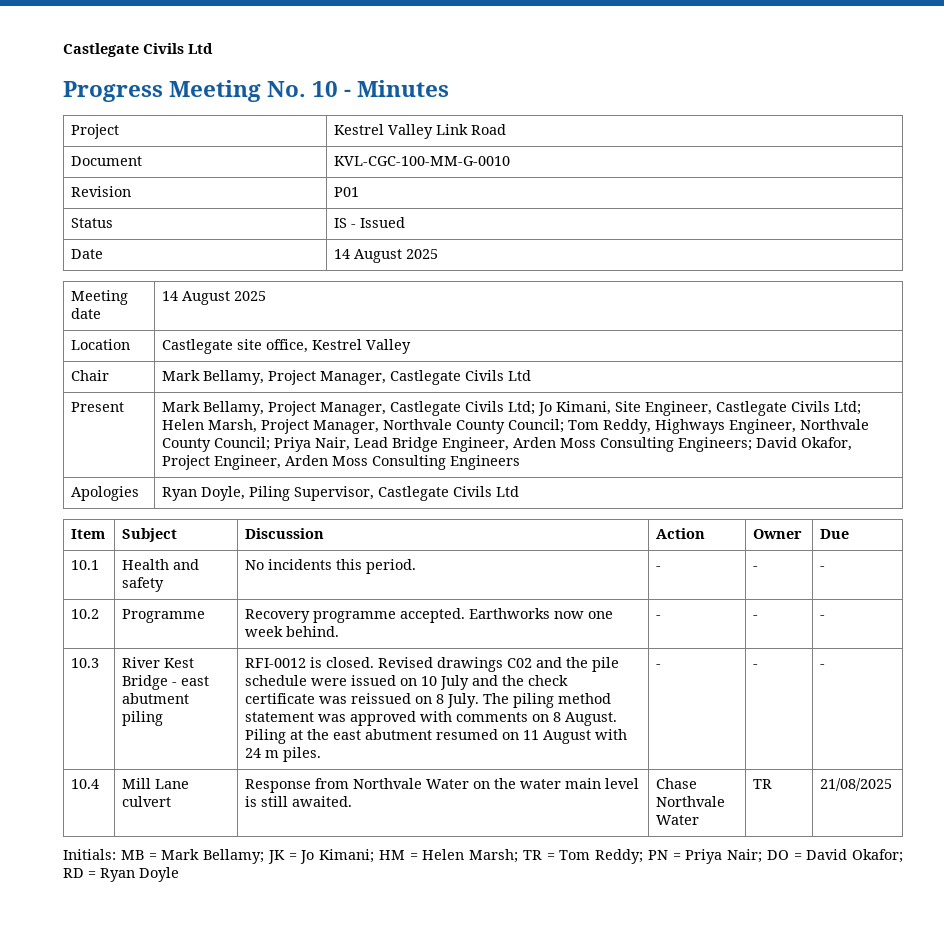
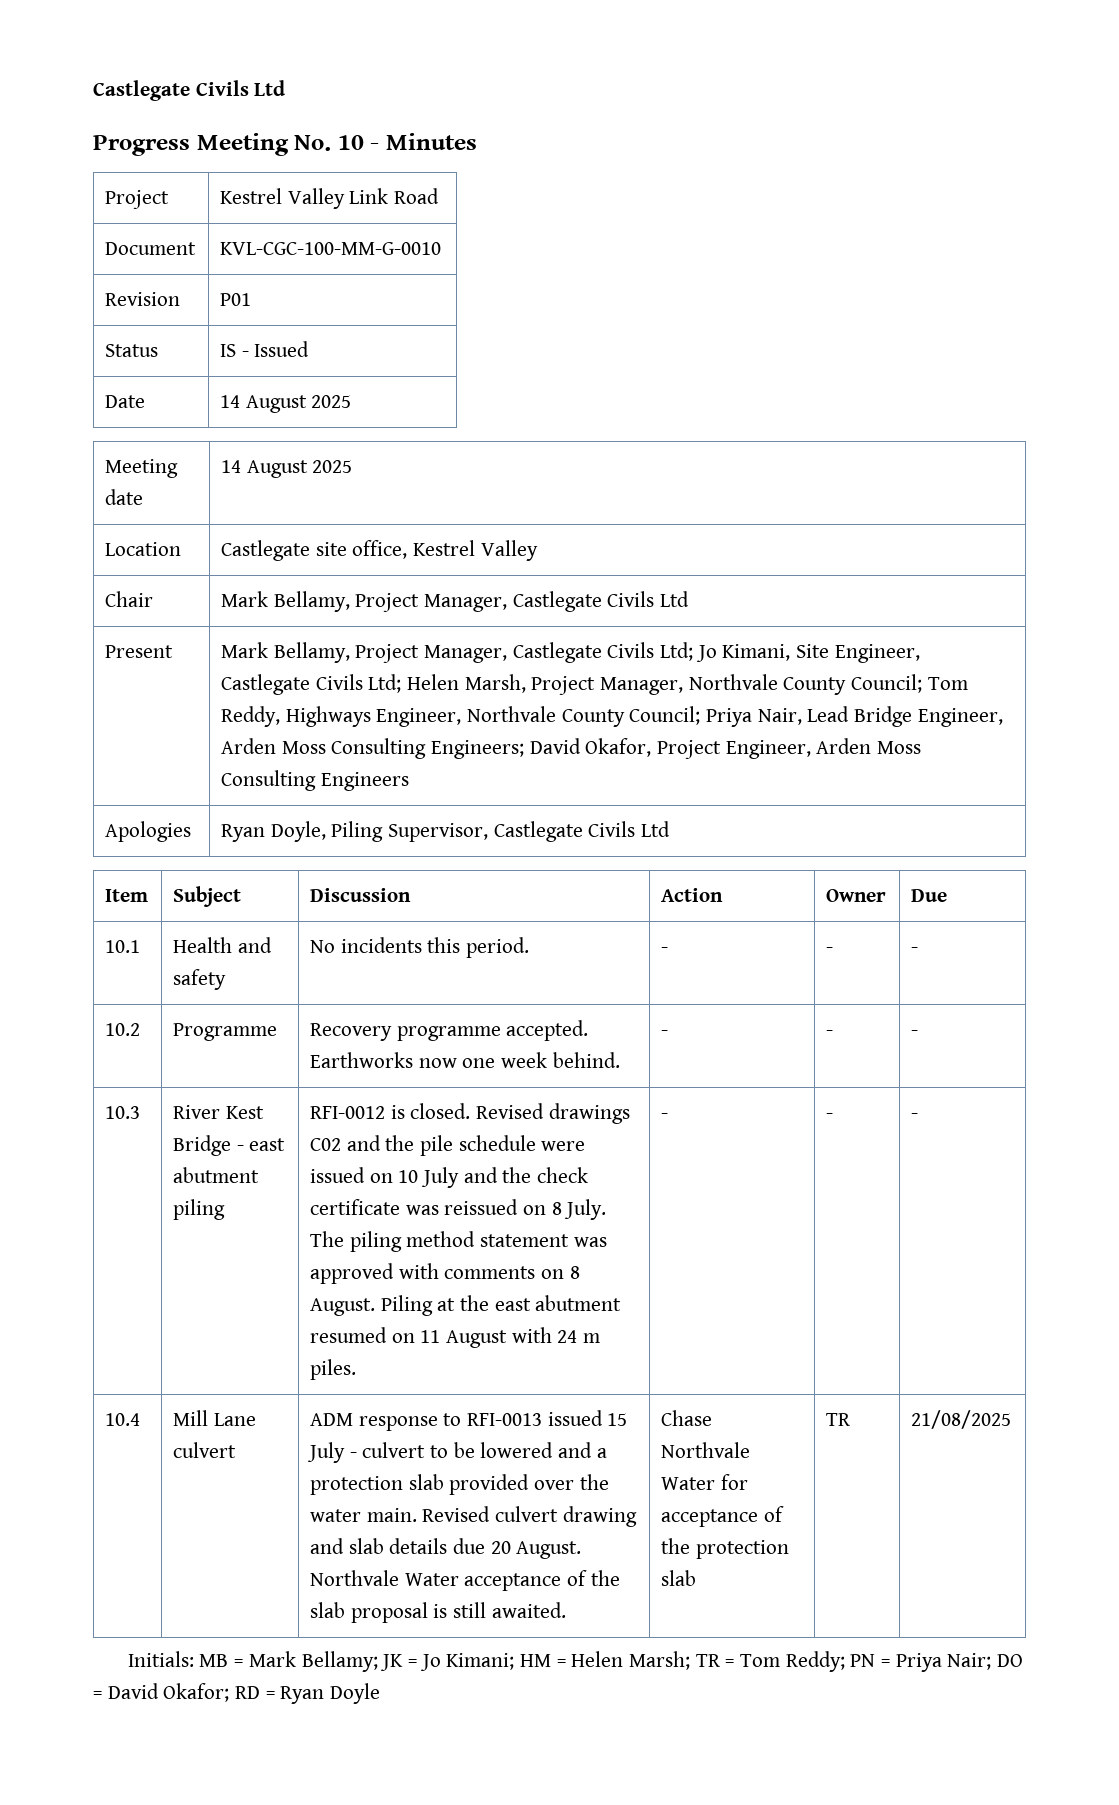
- Response from Northvale Water on the water main level is still awaited.
+ ADM response to RFI-0013 issued 15 July - culvert to be lowered and a protection slab provided over the water main. Revised culvert drawing and slab details due 20 August. Northvale Water acceptance of the slab proposal is still awaited.
- Chase Northvale Water
+ Chase Northvale Water for acceptance of the protection slab

